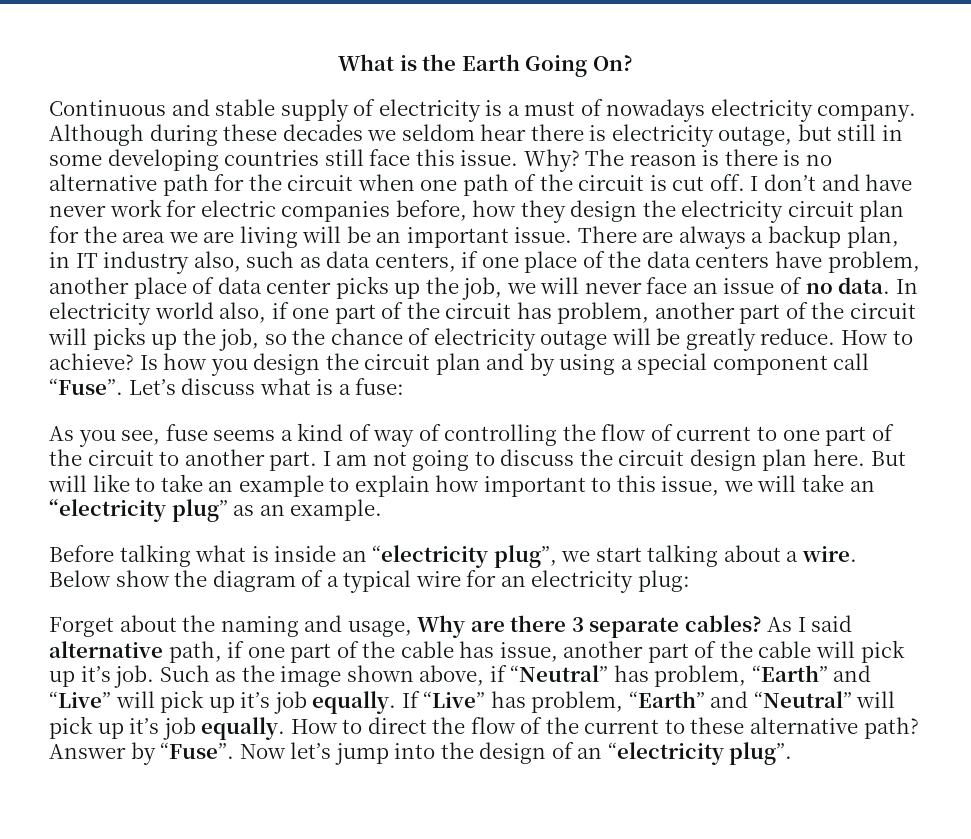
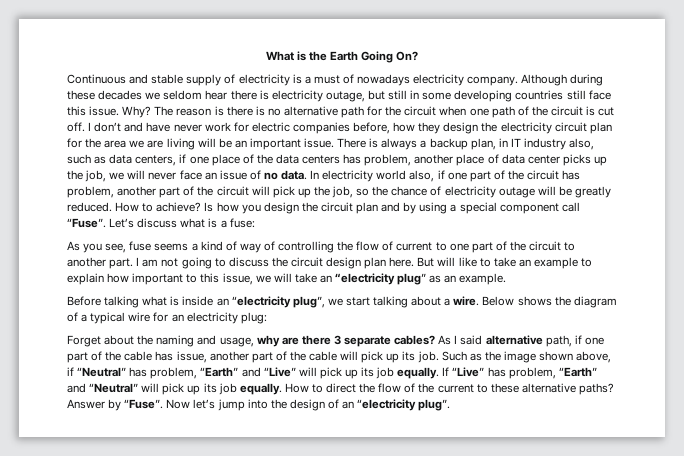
- There are always a backup plan, in IT industry also, such as data centers, if one place of the data centers have problem, another place of data center picks up the job, we will never face an issue of no data.
+ There is always a backup plan, in IT industry also, such as data centers, if one place of the data centers has problem, another place of data center picks up the job, we will never face an issue of no data.
- In electricity world also, if one part of the circuit has problem, another part of the circuit will picks up the job, so the chance of electricity outage will be greatly reduce.
+ In electricity world also, if one part of the circuit has problem, another part of the circuit will pick up the job, so the chance of electricity outage will be greatly reduced.
- Below show the diagram of a typical wire for an electricity plug:
+ Below shows the diagram of a typical wire for an electricity plug:
- Forget about the naming and usage, Why are there 3 separate cables?
+ Forget about the naming and usage, why are there 3 separate cables?
- As I said alternative path, if one part of the cable has issue, another part of the cable will pick up it’s job.
+ As I said alternative path, if one part of the cable has issue, another part of the cable will pick up its job.
- Such as the image shown above, if “Neutral” has problem, “Earth” and “Live” will pick up it’s job equally.
+ Such as the image shown above, if “Neutral” has problem, “Earth” and “Live” will pick up its job equally.
- If “Live” has problem, “Earth” and “Neutral” will pick up it’s job equally.
+ If “Live” has problem, “Earth” and “Neutral” will pick up its job equally.
- How to direct the flow of the current to these alternative path?
+ How to direct the flow of the current to these alternative paths?

